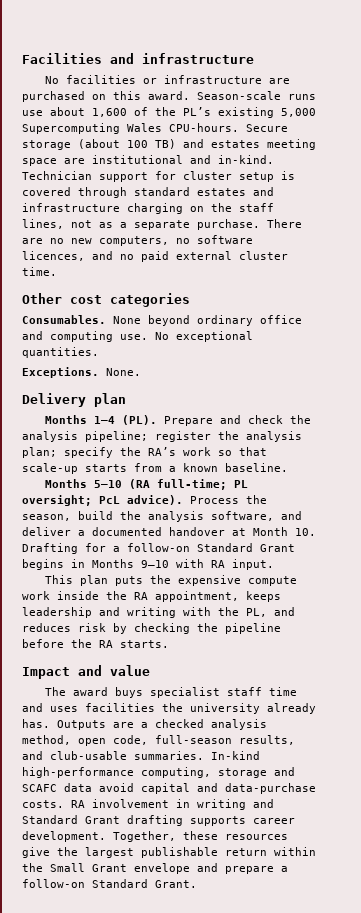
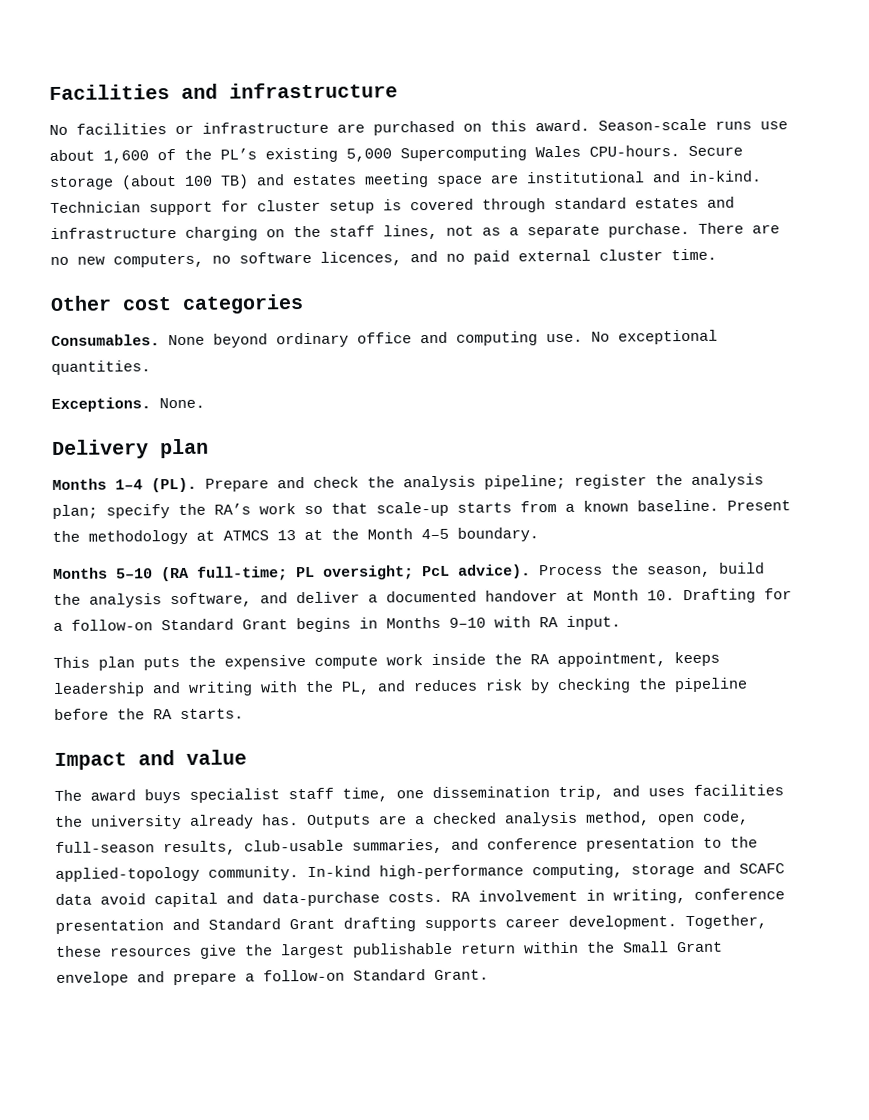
+ Present the methodology at ATMCS 13 at the Month 4–5 boundary.
- The award buys specialist staff time and uses facilities the university already has.
+ The award buys specialist staff time, one dissemination trip, and uses facilities the university already has.
- Outputs are a checked analysis method, open code, full-season results, and club-usable summaries.
+ Outputs are a checked analysis method, open code, full-season results, club-usable summaries, and conference presentation to the applied-topology community.
- RA involvement in writing and Standard Grant drafting supports career development.
+ RA involvement in writing, conference presentation and Standard Grant drafting supports career development.

